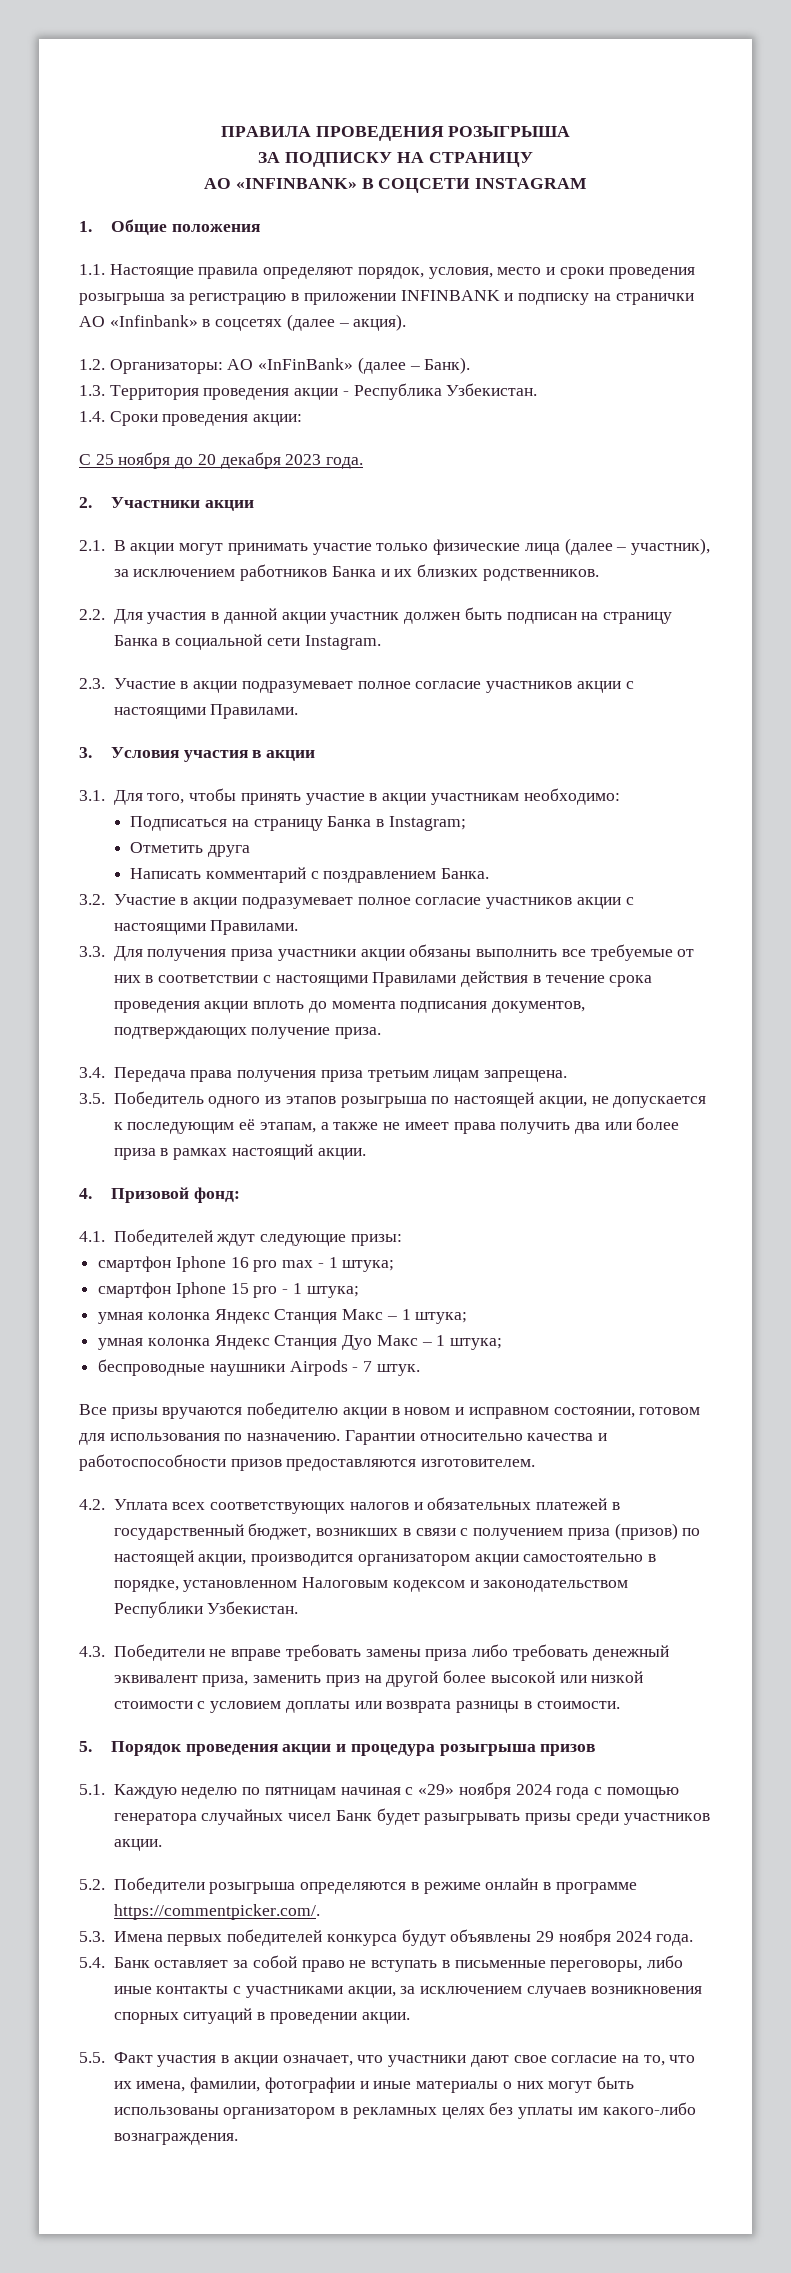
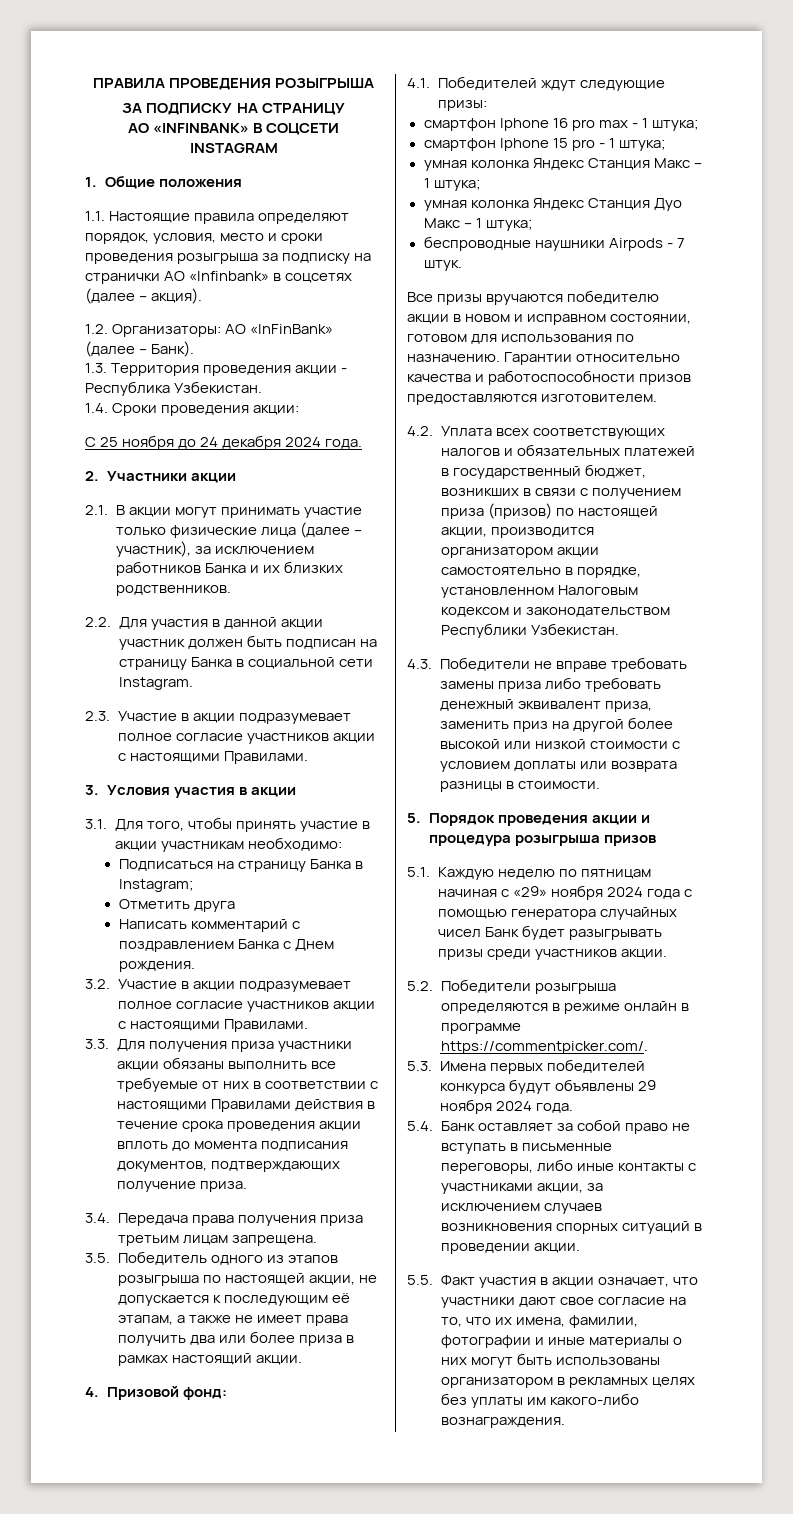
- 1.1. Настоящие правила определяют порядок, условия, место и сроки проведения розыгрыша за регистрацию в приложении INFINBANK и подписку на странички АО «Infinbank» в соцсетях (далее – акция).
+ 1.1. Настоящие правила определяют порядок, условия, место и сроки проведения розыгрыша за подписку на странички АО «Infinbank» в соцсетях (далее – акция).
- С 25 ноября до 20 декабря 2023 года.
+ С 25 ноября до 24 декабря 2024 года.
- Написать комментарий с поздравлением Банка.
+ Написать комментарий с поздравлением Банка с Днем рождения.

